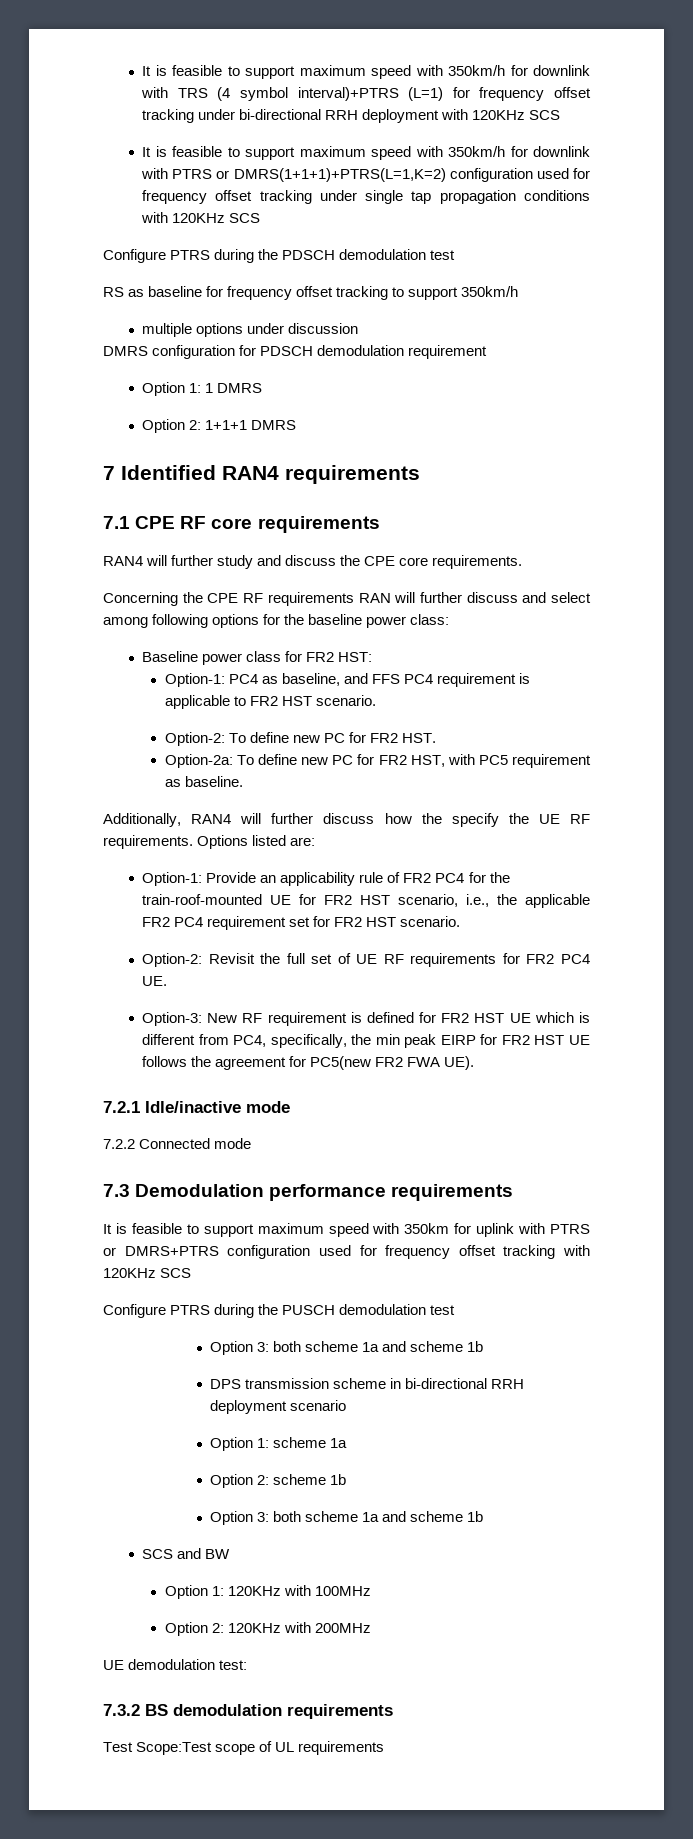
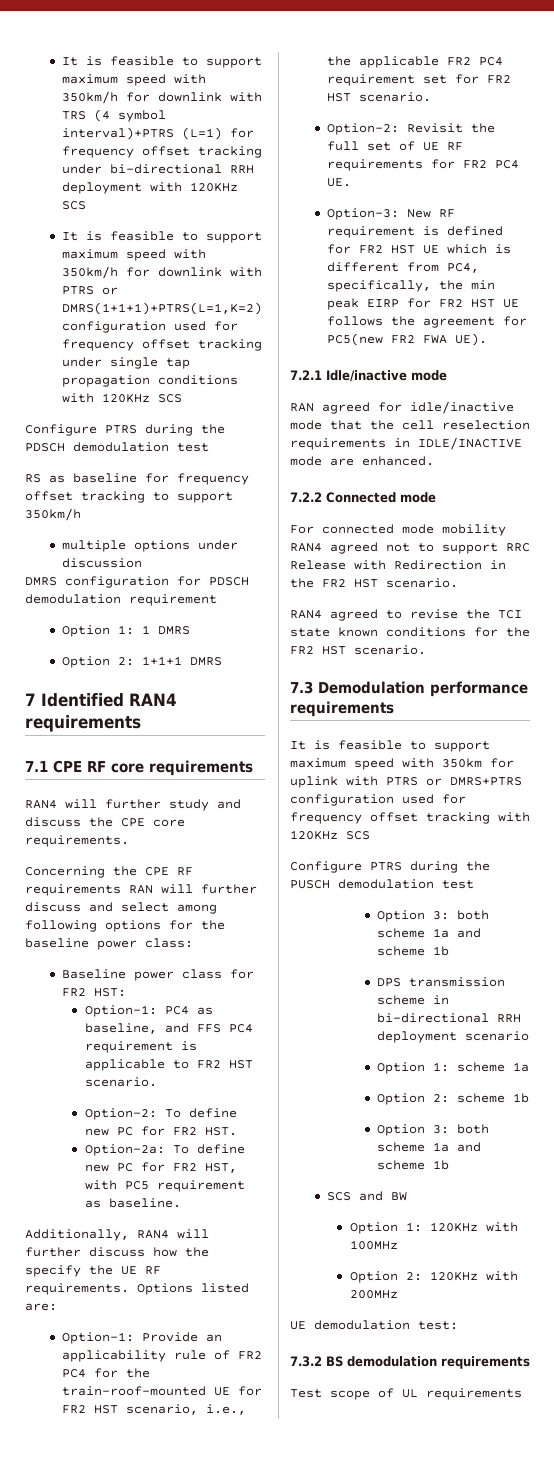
+ RAN agreed for idle/inactive mode that the cell reselection requirements in IDLE/INACTIVE mode are enhanced.
  7.2.2 Connected mode
+ For connected mode mobility RAN4 agreed not to support RRC Release with Redirection in the FR2 HST scenario.
+ RAN4 agreed to revise the TCI state known conditions for the FR2 HST scenario.
- Test Scope:Test scope of UL requirements
+ Test scope of UL requirements

